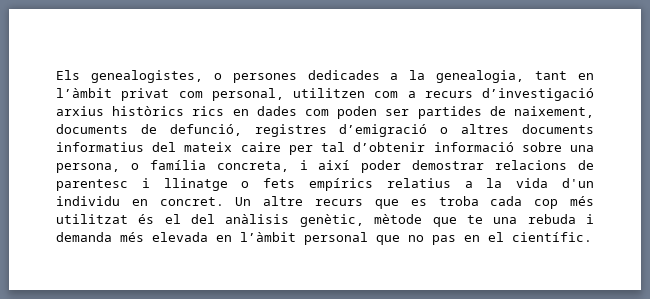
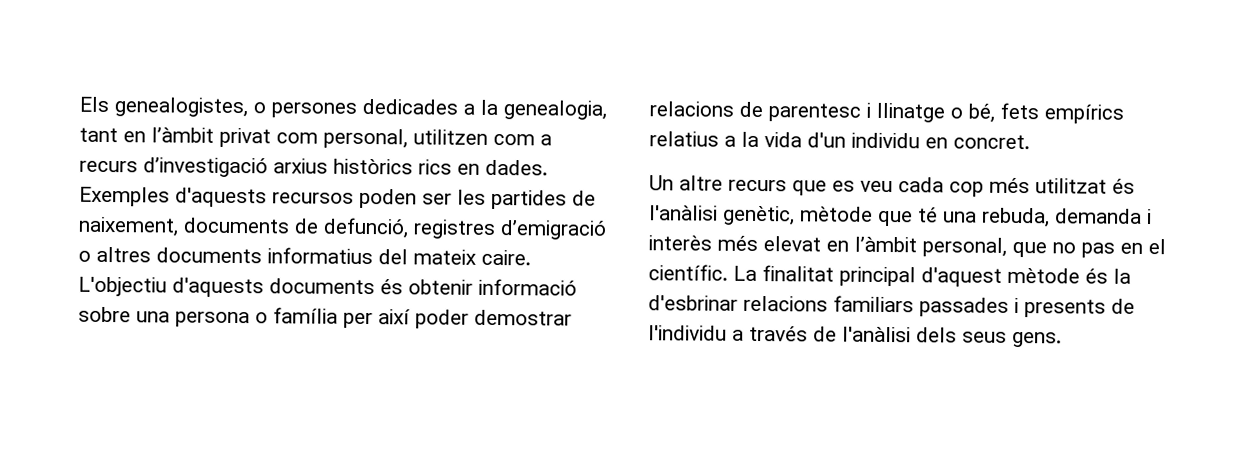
- Els genealogistes, o persones dedicades a la genealogia, tant en l’àmbit privat com personal, utilitzen com a recurs d’investigació arxius històrics rics en dades com poden ser partides de naixement, documents de defunció, registres d’emigració o altres documents informatius del mateix caire per tal d’obtenir informació sobre una persona, o família concreta, i així poder demostrar relacions de parentesc i llinatge o fets empírics relatius a la vida d'un individu en concret. Un altre recurs que es troba cada cop més utilitzat és el del anàlisis genètic, mètode que te una rebuda i demanda més elevada en l’àmbit personal que no pas en el científic.
+ Els genealogistes, o persones dedicades a la genealogia, tant en l’àmbit privat com personal, utilitzen com a recurs d’investigació arxius històrics rics en dades. Exemples d'aquests recursos poden ser les partides de naixement, documents de defunció, registres d’emigració o altres documents informatius del mateix caire. L'objectiu d'aquests documents és obtenir informació sobre una persona o família per així poder demostrar relacions de parentesc i llinatge o bé, fets empírics relatius a la vida d'un individu en concret.
+ Un altre recurs que es veu cada cop més utilitzat és l'anàlisi genètic, mètode que té una rebuda, demanda i interès més elevat en l’àmbit personal, que no pas en el científic.
+ La finalitat principal d'aquest mètode és la d'esbrinar relacions familiars passades i presents de l'individu a través de l'anàlisi dels seus gens.

